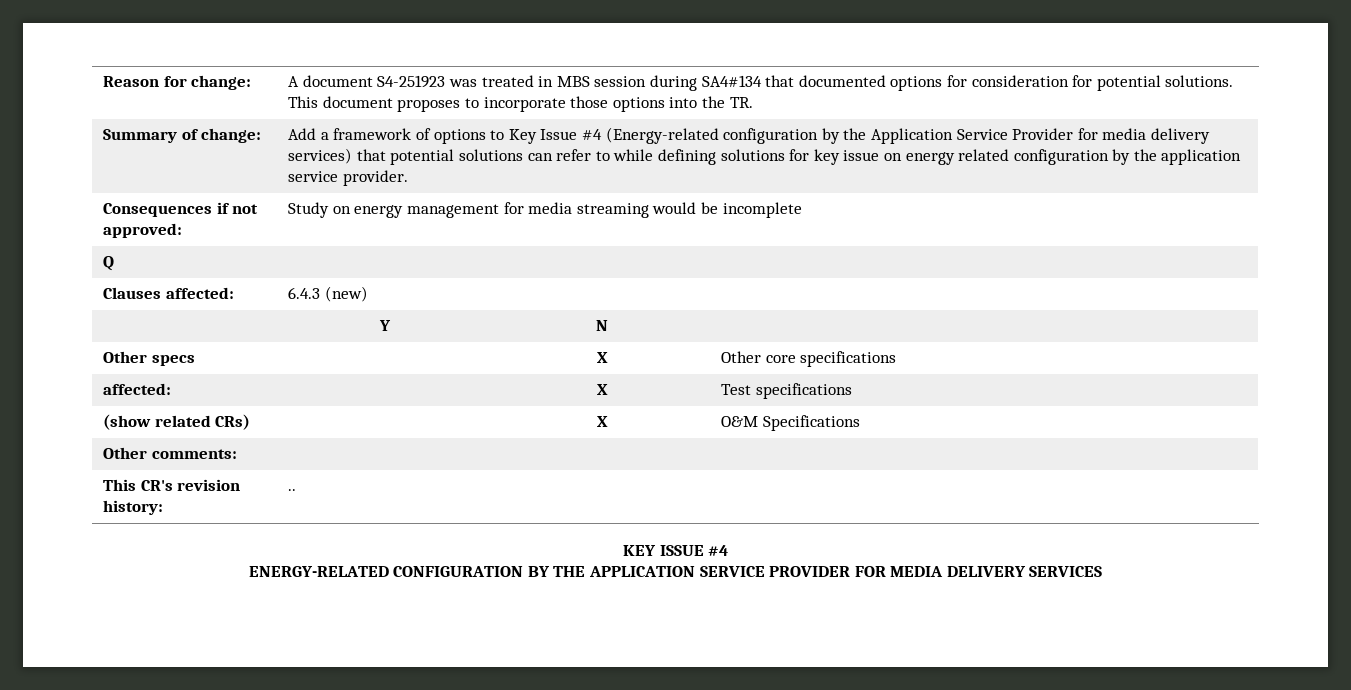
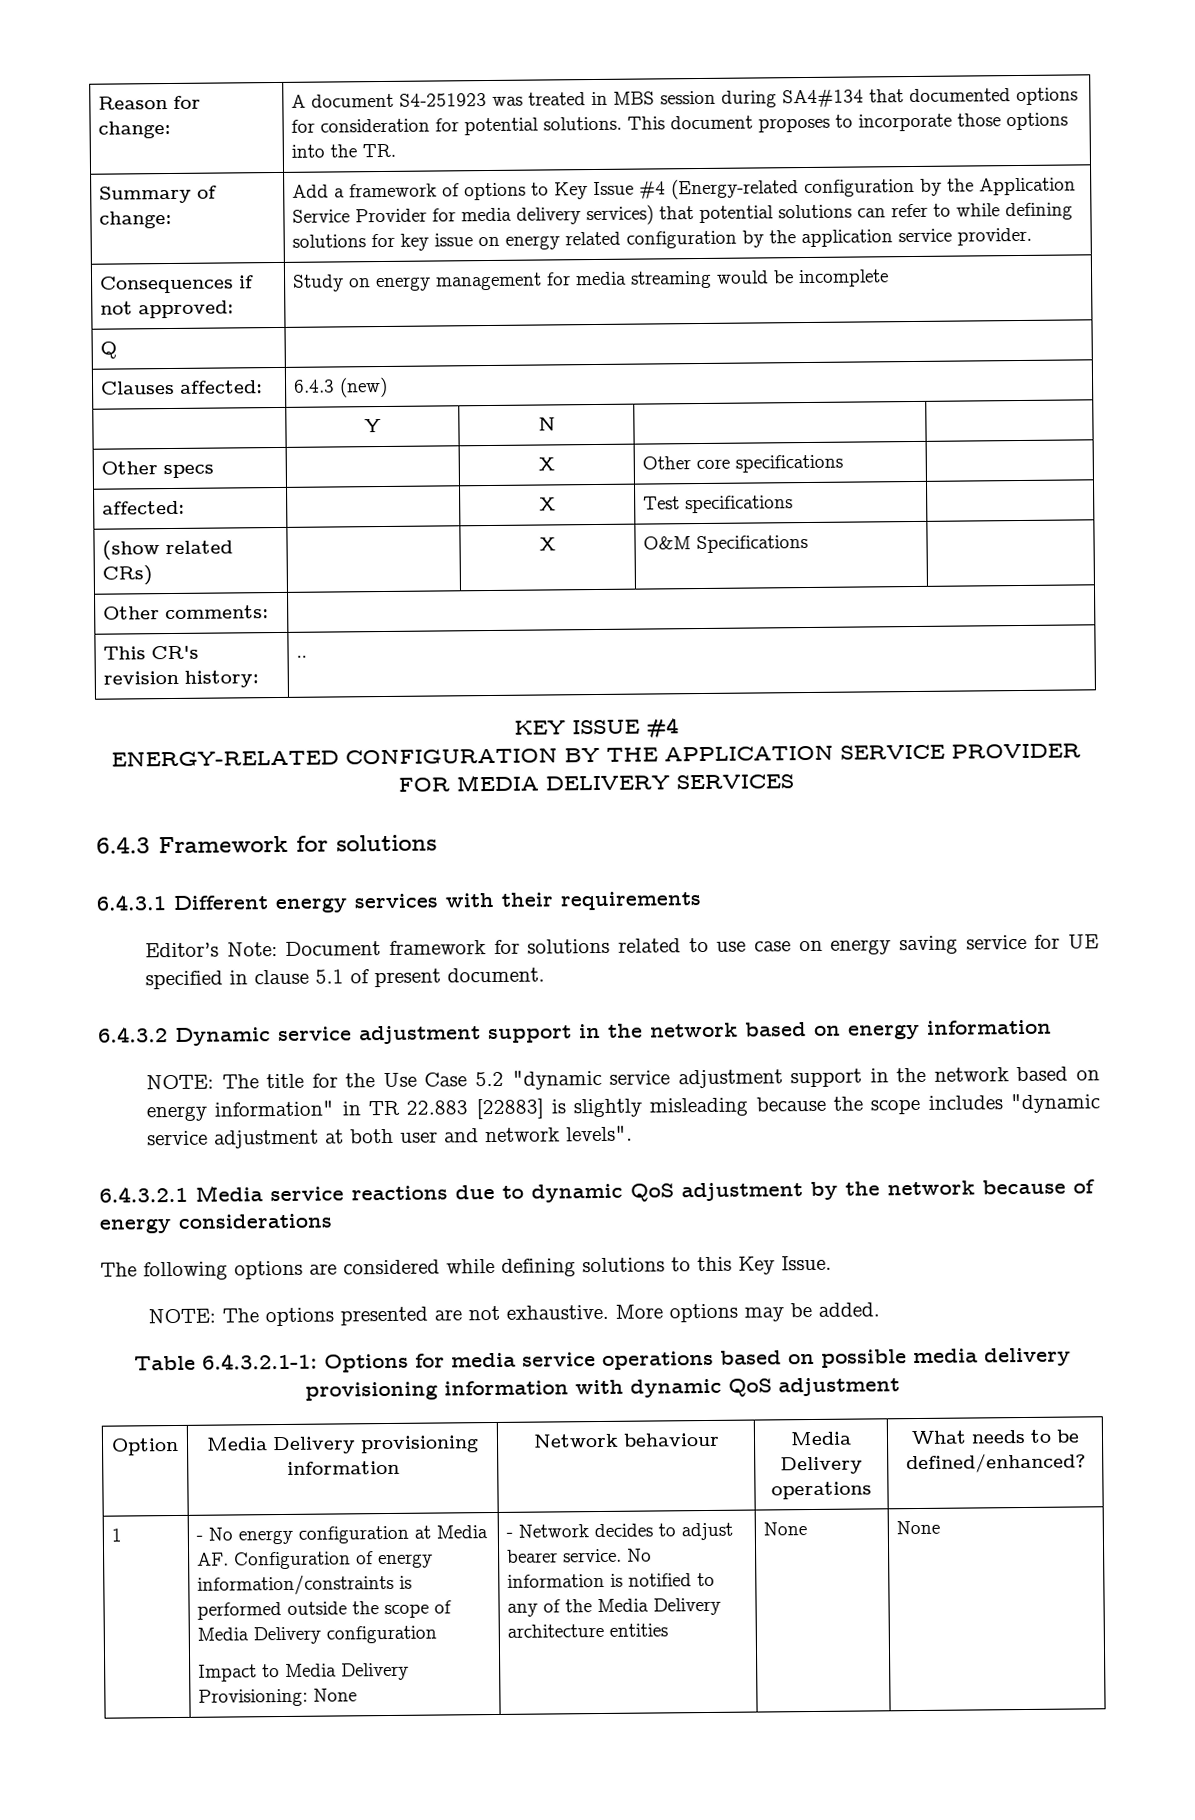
+ 6.4.3 Framework for solutions
+ 6.4.3.1 Different energy services with their requirements
+ Editor’s Note: Document framework for solutions related to use case on energy saving service for UE specified in clause 5.1 of present document.
+ 6.4.3.2 Dynamic service adjustment support in the network based on energy information
+ NOTE: The title for the Use Case 5.2 "dynamic service adjustment support in the network based on energy information" in TR 22.883 [22883] is slightly misleading because the scope includes "dynamic service adjustment at both user and network levels".
+ 6.4.3.2.1 Media service reactions due to dynamic QoS adjustment by the network because of energy considerations
+ The following options are considered while defining solutions to this Key Issue.
+ NOTE: The options presented are not exhaustive. More options may be added.
+ Table 6.4.3.2.1-1: Options for media service operations based on possible media delivery provisioning information with dynamic QoS adjustment
+ Option | Media Delivery provisioning information | Network behaviour | Media Delivery operations | What needs to be defined/enhanced?
+ 1 | - No energy configuration at Media AF. Configuration of energy information/constraints is performed outside the scope of Media Delivery configuration
+ Impact to Media Delivery Provisioning: None | - Network decides to adjust bearer service. No information is notified to any of the Media Delivery architecture entities | None | None

